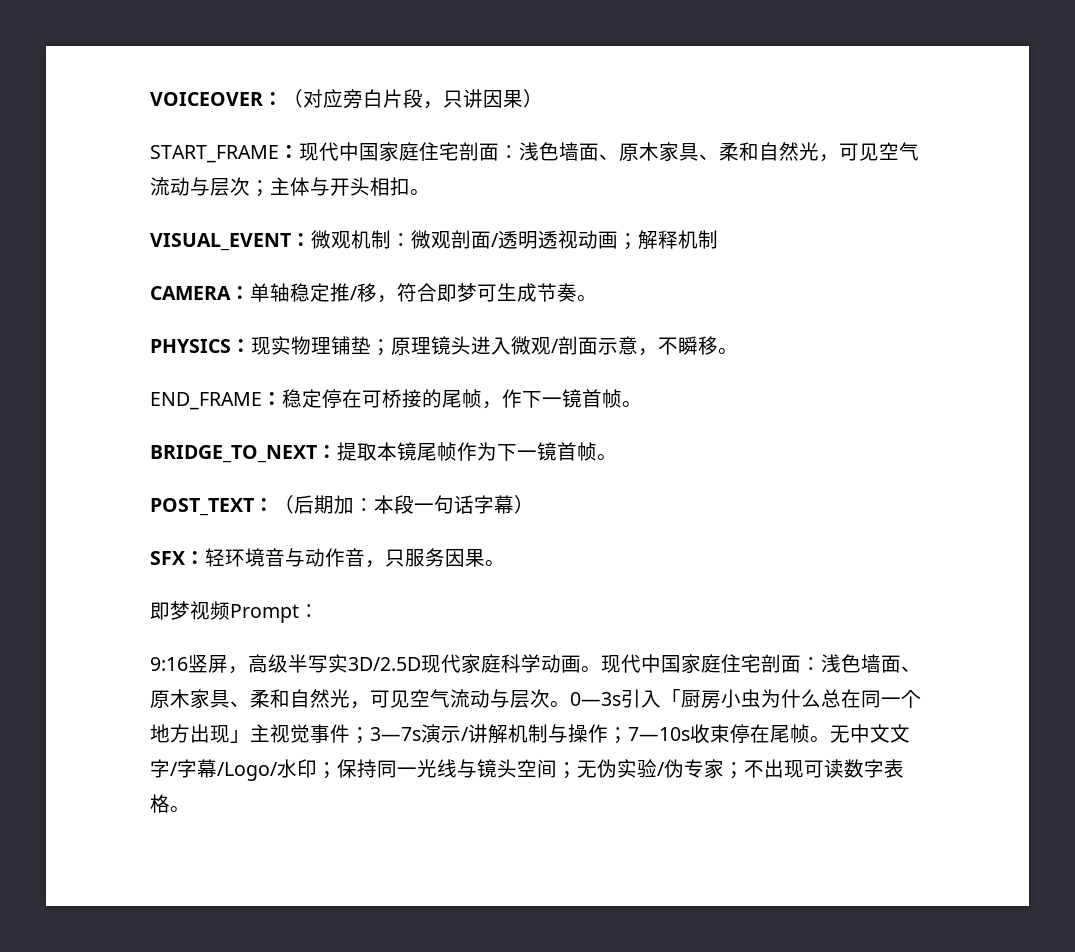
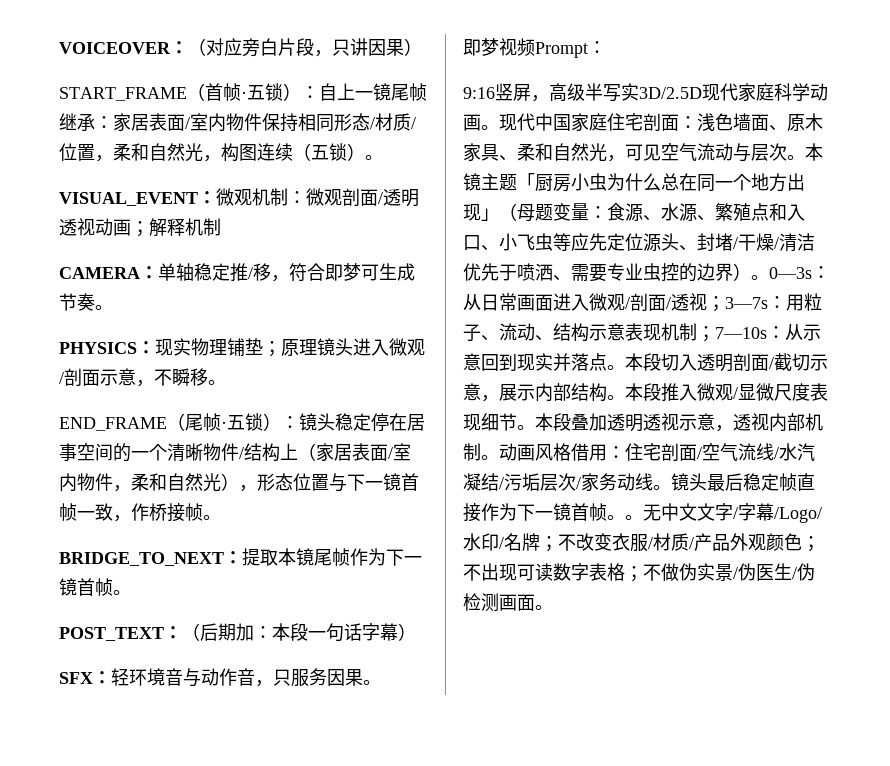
- START_FRAME：现代中国家庭住宅剖面：浅色墙面、原木家具、柔和自然光，可见空气流动与层次；主体与开头相扣。
+ START_FRAME（首帧·五锁）：自上一镜尾帧继承：家居表面/室内物件保持相同形态/材质/位置，柔和自然光，构图连续（五锁）。
- END_FRAME：稳定停在可桥接的尾帧，作下一镜首帧。
+ END_FRAME（尾帧·五锁）：镜头稳定停在居事空间的一个清晰物件/结构上（家居表面/室内物件，柔和自然光），形态位置与下一镜首帧一致，作桥接帧。
- 0—3s引入「厨房小虫为什么总在同一个地方出现」主视觉事件；3—7s演示/讲解机制与操作；7—10s收束停在尾帧。
+ 本镜主题「厨房小虫为什么总在同一个地方出现」（母题变量：食源、水源、繁殖点和入口、小飞虫等应先定位源头、封堵/干燥/清洁优先于喷洒、需要专业虫控的边界）。0—3s：从日常画面进入微观/剖面/透视；3—7s：用粒子、流动、结构示意表现机制；7—10s：从示意回到现实并落点。本段切入透明剖面/截切示意，展示内部结构。本段推入微观/显微尺度表现细节。本段叠加透明透视示意，透视内部机制。动画风格借用：住宅剖面/空气流线/水汽凝结/污垢层次/家务动线。镜头最后稳定帧直接作为下一镜首帧。。
- 无中文文字/字幕/Logo/水印；保持同一光线与镜头空间；无伪实验/伪专家；不出现可读数字表格。
+ 无中文文字/字幕/Logo/水印/名牌；不改变衣服/材质/产品外观颜色；不出现可读数字表格；不做伪实景/伪医生/伪检测画面。

